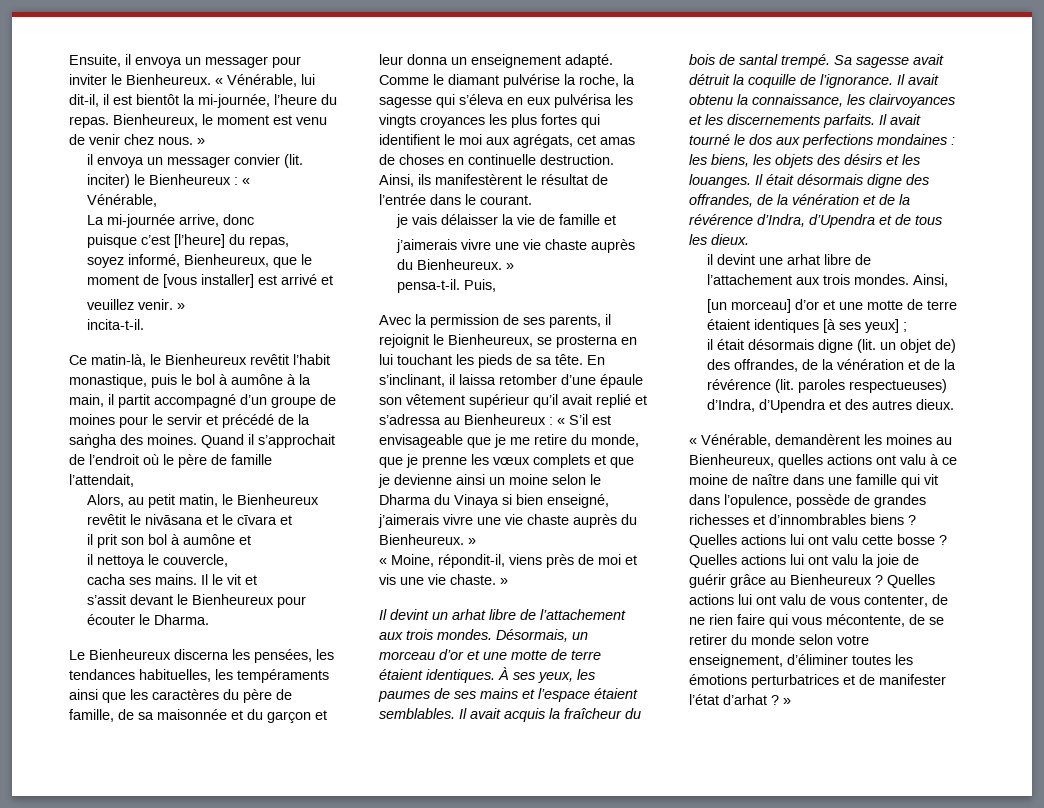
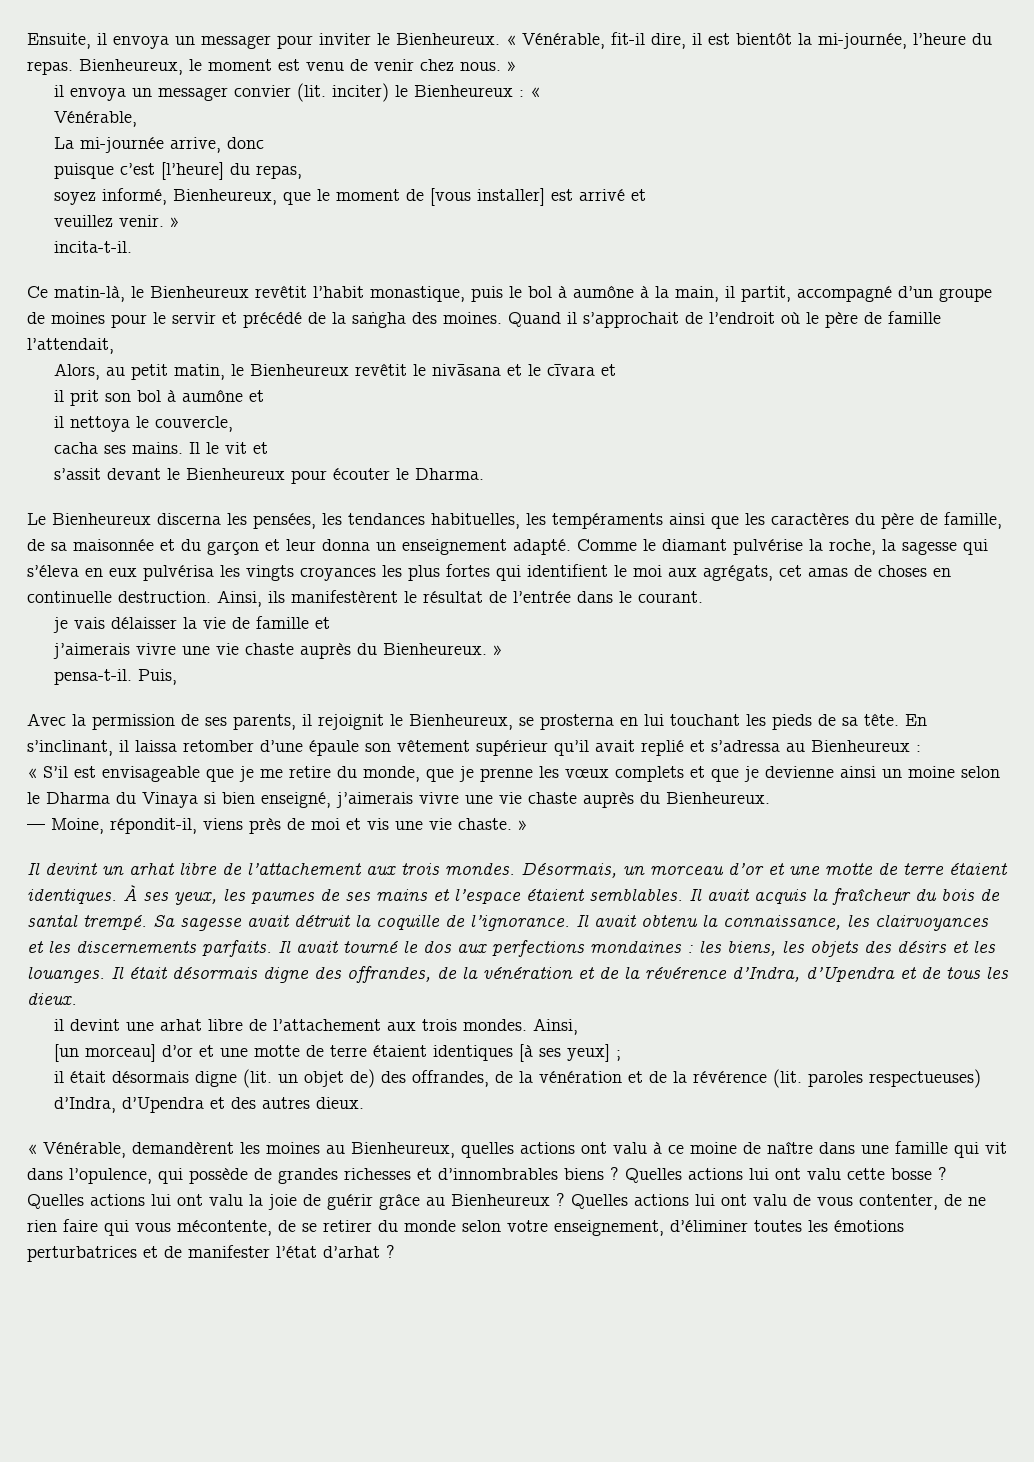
- « Vénérable, lui dit-il, il est bientôt la mi-journée, l’heure du repas.
+ « Vénérable, fit-il dire, il est bientôt la mi-journée, l’heure du repas.
- Ce matin-là, le Bienheureux revêtit l’habit monastique, puis le bol à aumône à la main, il partit accompagné d’un groupe de moines pour le servir et précédé de la saṅgha des moines.
+ Ce matin-là, le Bienheureux revêtit l’habit monastique, puis le bol à aumône à la main, il partit, accompagné d’un groupe de moines pour le servir et précédé de la saṅgha des moines.
- En s’inclinant, il laissa retomber d’une épaule son vêtement supérieur qu’il avait replié et s’adressa au Bienheureux : « S’il est envisageable que je me retire du monde, que je prenne les vœux complets et que je devienne ainsi un moine selon le Dharma du Vinaya si bien enseigné, j’aimerais vivre une vie chaste auprès du Bienheureux. »
- « Moine, répondit-il, viens près de moi et vis une vie chaste. »
+ En s’inclinant, il laissa retomber d’une épaule son vêtement supérieur qu’il avait replié et s’adressa au Bienheureux :
+ « S’il est envisageable que je me retire du monde, que je prenne les vœux complets et que je devienne ainsi un moine selon le Dharma du Vinaya si bien enseigné, j’aimerais vivre une vie chaste auprès du Bienheureux.
+ — Moine, répondit-il, viens près de moi et vis une vie chaste. »
- « Vénérable, demandèrent les moines au Bienheureux, quelles actions ont valu à ce moine de naître dans une famille qui vit dans l’opulence, possède de grandes richesses et d’innombrables biens ?
+ « Vénérable, demandèrent les moines au Bienheureux, quelles actions ont valu à ce moine de naître dans une famille qui vit dans l’opulence, qui possède de grandes richesses et d’innombrables biens ?
- Quelles actions lui ont valu de vous contenter, de ne rien faire qui vous mécontente, de se retirer du monde selon votre enseignement, d’éliminer toutes les émotions perturbatrices et de manifester l’état d’arhat ? »
+ Quelles actions lui ont valu de vous contenter, de ne rien faire qui vous mécontente, de se retirer du monde selon votre enseignement, d’éliminer toutes les émotions perturbatrices et de manifester l’état d’arhat ?

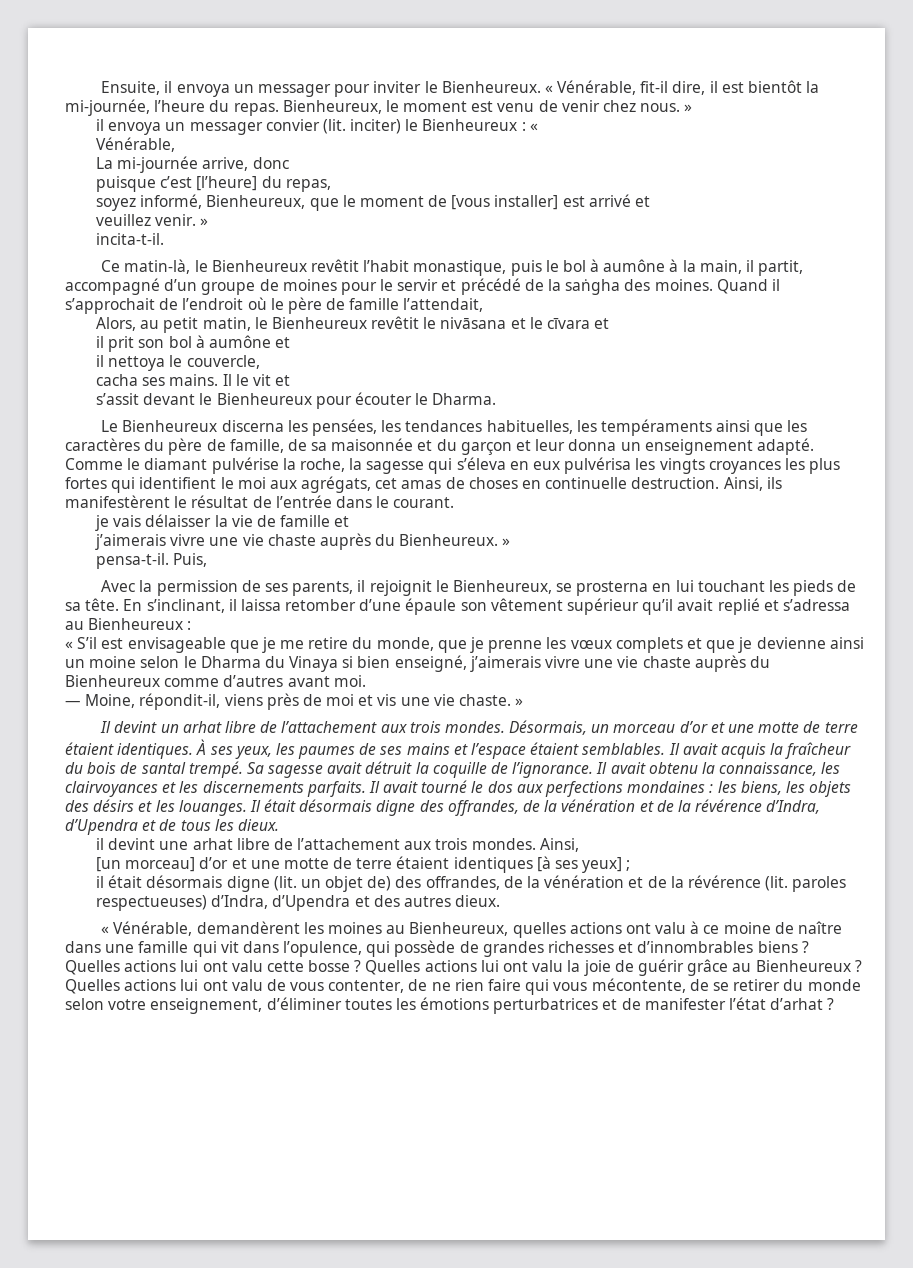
- « S’il est envisageable que je me retire du monde, que je prenne les vœux complets et que je devienne ainsi un moine selon le Dharma du Vinaya si bien enseigné, j’aimerais vivre une vie chaste auprès du Bienheureux.
+ « S’il est envisageable que je me retire du monde, que je prenne les vœux complets et que je devienne ainsi un moine selon le Dharma du Vinaya si bien enseigné, j’aimerais vivre une vie chaste auprès du Bienheureux comme d’autres avant moi.

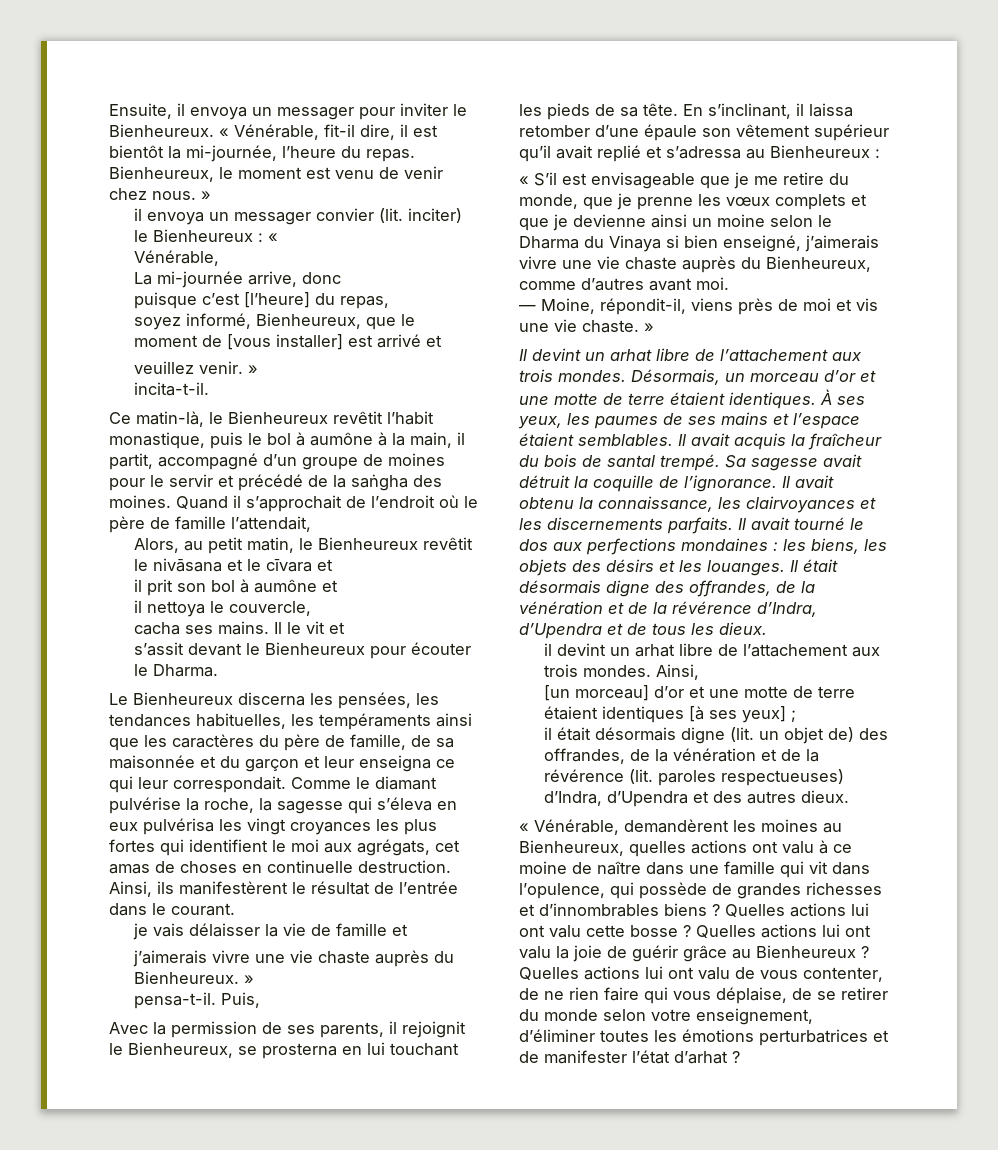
- Le Bienheureux discerna les pensées, les tendances habituelles, les tempéraments ainsi que les caractères du père de famille, de sa maisonnée et du garçon et leur donna un enseignement adapté.
+ Le Bienheureux discerna les pensées, les tendances habituelles, les tempéraments ainsi que les caractères du père de famille, de sa maisonnée et du garçon et leur enseigna ce qui leur correspondait.
- Comme le diamant pulvérise la roche, la sagesse qui s’éleva en eux pulvérisa les vingts croyances les plus fortes qui identifient le moi aux agrégats, cet amas de choses en continuelle destruction.
+ Comme le diamant pulvérise la roche, la sagesse qui s’éleva en eux pulvérisa les vingt croyances les plus fortes qui identifient le moi aux agrégats, cet amas de choses en continuelle destruction.
- « S’il est envisageable que je me retire du monde, que je prenne les vœux complets et que je devienne ainsi un moine selon le Dharma du Vinaya si bien enseigné, j’aimerais vivre une vie chaste auprès du Bienheureux comme d’autres avant moi.
+ « S’il est envisageable que je me retire du monde, que je prenne les vœux complets et que je devienne ainsi un moine selon le Dharma du Vinaya si bien enseigné, j’aimerais vivre une vie chaste auprès du Bienheureux, comme d’autres avant moi.
- il devint une arhat libre de l’attachement aux trois mondes.
+ il devint un arhat libre de l’attachement aux trois mondes.
- Quelles actions lui ont valu de vous contenter, de ne rien faire qui vous mécontente, de se retirer du monde selon votre enseignement, d’éliminer toutes les émotions perturbatrices et de manifester l’état d’arhat ?
+ Quelles actions lui ont valu de vous contenter, de ne rien faire qui vous déplaise, de se retirer du monde selon votre enseignement, d’éliminer toutes les émotions perturbatrices et de manifester l’état d’arhat ?

